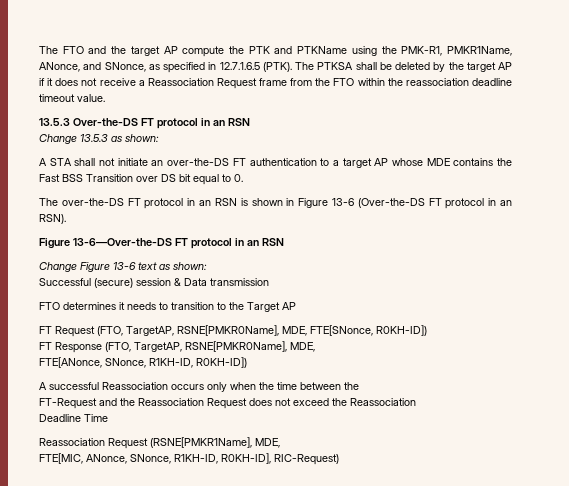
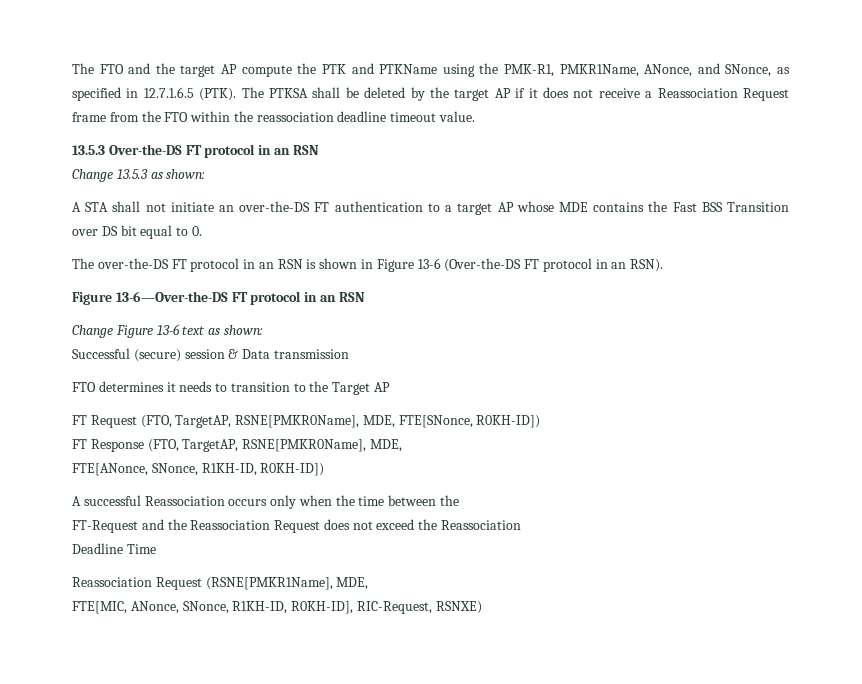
- FTE[MIC, ANonce, SNonce, R1KH-ID, R0KH-ID], RIC-Request)
+ FTE[MIC, ANonce, SNonce, R1KH-ID, R0KH-ID], RIC-Request, RSNXE)

